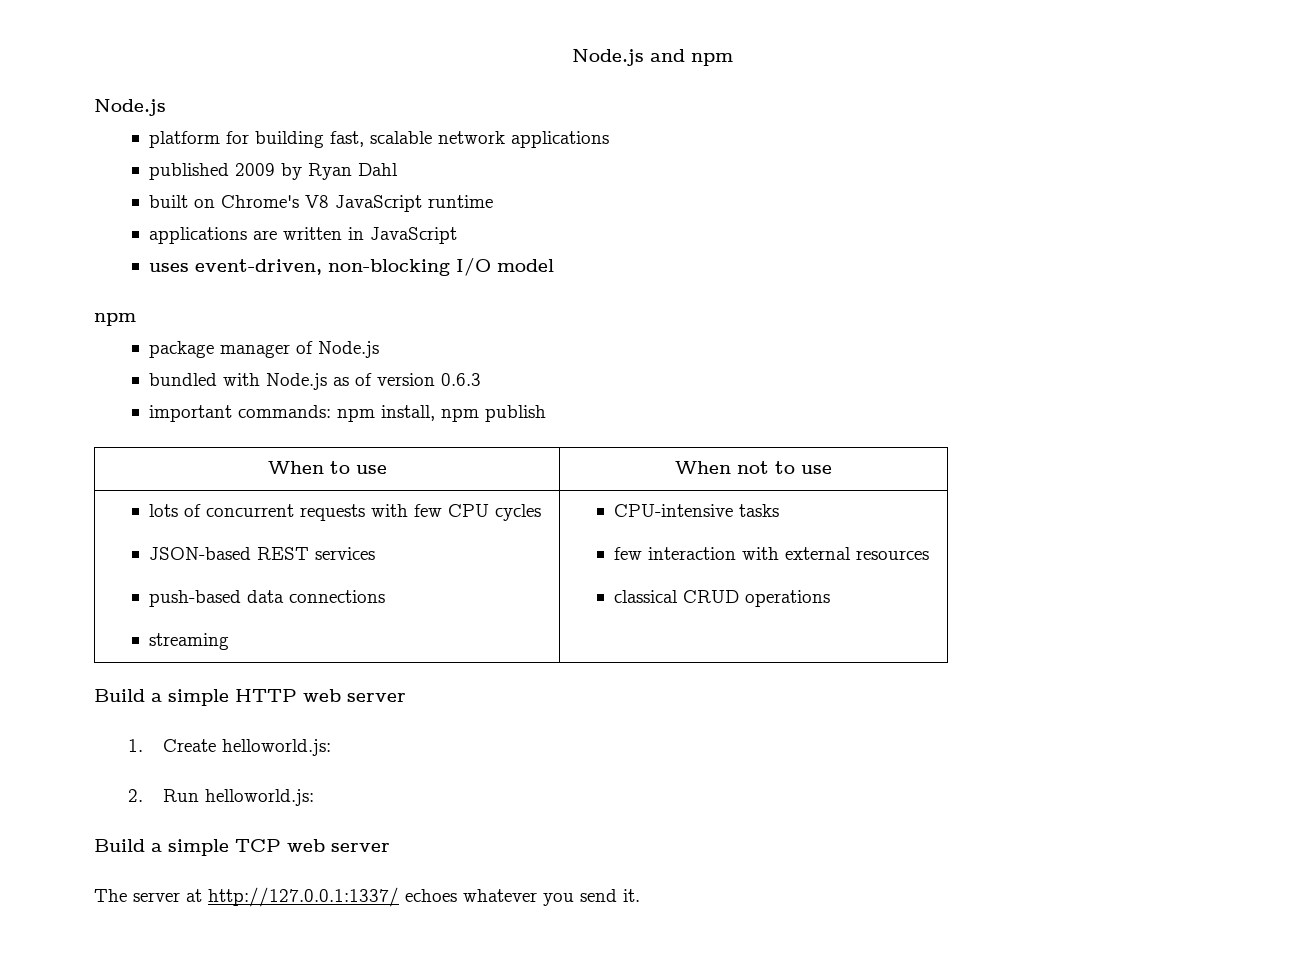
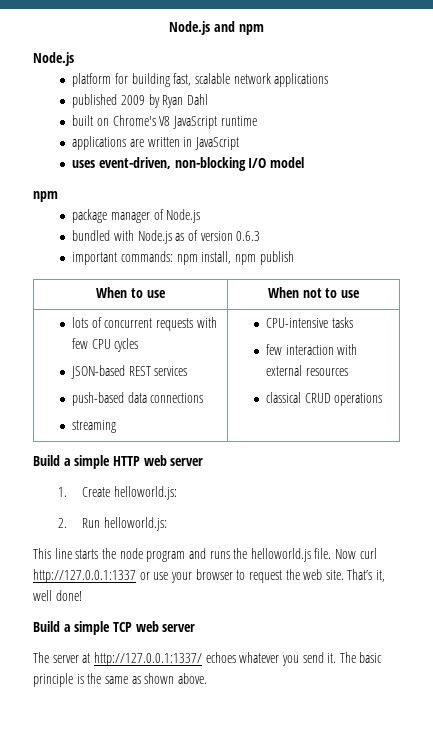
+ This line starts the node program and runs the helloworld.js file. Now curl http://127.0.0.1:1337 or use your browser to request the web site. That’s it, well done!
+ The basic principle is the same as shown above.

